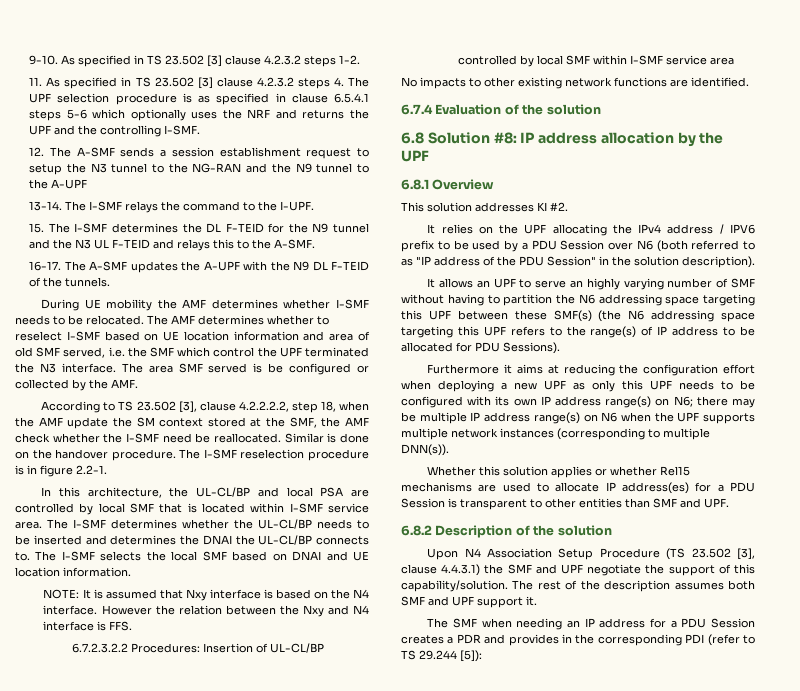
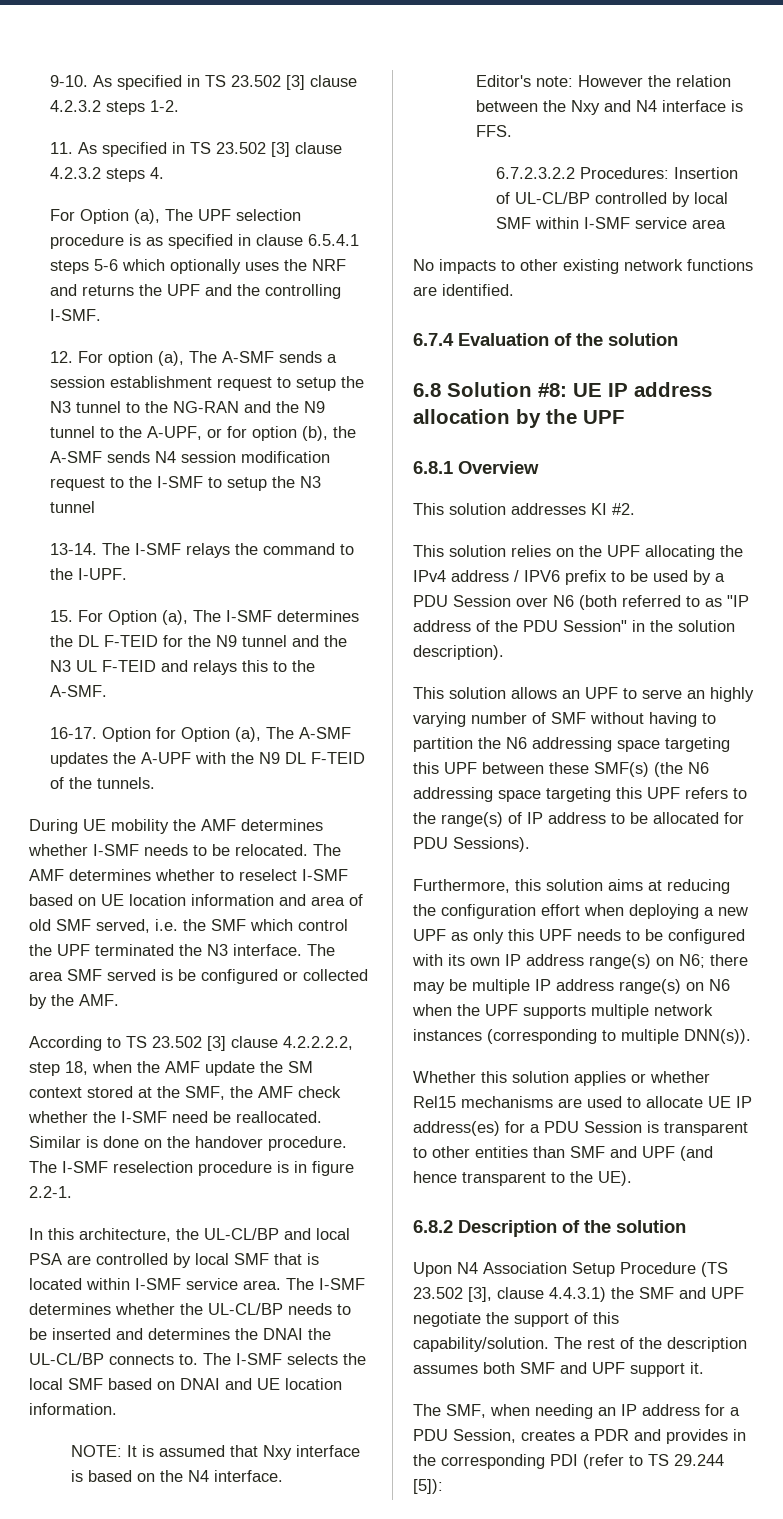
- 11. As specified in TS 23.502 [3] clause 4.2.3.2 steps 4. The UPF selection procedure is as specified in clause 6.5.4.1 steps 5-6 which optionally uses the NRF and returns the UPF and the controlling I-SMF.
+ 11. As specified in TS 23.502 [3] clause 4.2.3.2 steps 4.
+ For Option (a), The UPF selection procedure is as specified in clause 6.5.4.1 steps 5-6 which optionally uses the NRF and returns the UPF and the controlling I-SMF.
- 12. The A-SMF sends a session establishment request to setup the N3 tunnel to the NG-RAN and the N9 tunnel to the A-UPF
+ 12. For option (a), The A-SMF sends a session establishment request to setup the N3 tunnel to the NG-RAN and the N9 tunnel to the A-UPF, or for option (b), the A-SMF sends N4 session modification request to the I-SMF to setup the N3 tunnel
- 15. The I-SMF determines the DL F-TEID for the N9 tunnel and the N3 UL F-TEID and relays this to the A-SMF.
+ 15. For Option (a), The I-SMF determines the DL F-TEID for the N9 tunnel and the N3 UL F-TEID and relays this to the A-SMF.
- The A-SMF updates the A-UPF with the N9 DL F-TEID of the tunnels.
+ Option for Option (a), The A-SMF updates the A-UPF with the N9 DL F-TEID of the tunnels.
- According to TS 23.502 [3], clause 4.2.2.2.2, step 18, when the AMF update the SM context stored at the SMF, the AMF check whether the I-SMF need be reallocated.
+ According to TS 23.502 [3] clause 4.2.2.2.2, step 18, when the AMF update the SM context stored at the SMF, the AMF check whether the I-SMF need be reallocated.
- NOTE: It is assumed that Nxy interface is based on the N4 interface. However the relation between the Nxy and N4 interface is FFS.
+ NOTE: It is assumed that Nxy interface is based on the N4 interface.
+ Editor's note: However the relation between the Nxy and N4 interface is FFS.
- 6.8 Solution #8: IP address allocation by the UPF
+ 6.8 Solution #8: UE IP address allocation by the UPF
- It relies on the UPF allocating the IPv4 address / IPV6 prefix to be used by a PDU Session over N6 (both referred to as "IP address of the PDU Session" in the solution description).
+ This solution relies on the UPF allocating the IPv4 address / IPV6 prefix to be used by a PDU Session over N6 (both referred to as "IP address of the PDU Session" in the solution description).
- It allows an UPF to serve an highly varying number of SMF without having to partition the N6 addressing space targeting this UPF between these SMF(s) (the N6 addressing space targeting this UPF refers to the range(s) of IP address to be allocated for PDU Sessions).
+ This solution allows an UPF to serve an highly varying number of SMF without having to partition the N6 addressing space targeting this UPF between these SMF(s) (the N6 addressing space targeting this UPF refers to the range(s) of IP address to be allocated for PDU Sessions).
- Furthermore it aims at reducing the configuration effort when deploying a new UPF as only this UPF needs to be configured with its own IP address range(s) on N6; there may be multiple IP address range(s) on N6 when the UPF supports multiple network instances (corresponding to multiple DNN(s)).
+ Furthermore, this solution aims at reducing the configuration effort when deploying a new UPF as only this UPF needs to be configured with its own IP address range(s) on N6; there may be multiple IP address range(s) on N6 when the UPF supports multiple network instances (corresponding to multiple DNN(s)).
- Whether this solution applies or whether Rel15 mechanisms are used to allocate IP address(es) for a PDU Session is transparent to other entities than SMF and UPF.
+ Whether this solution applies or whether Rel15 mechanisms are used to allocate UE IP address(es) for a PDU Session is transparent to other entities than SMF and UPF (and hence transparent to the UE).
- The SMF when needing an IP address for a PDU Session creates a PDR and provides in the corresponding PDI (refer to TS 29.244 [5]):
+ The SMF, when needing an IP address for a PDU Session, creates a PDR and provides in the corresponding PDI (refer to TS 29.244 [5]):

